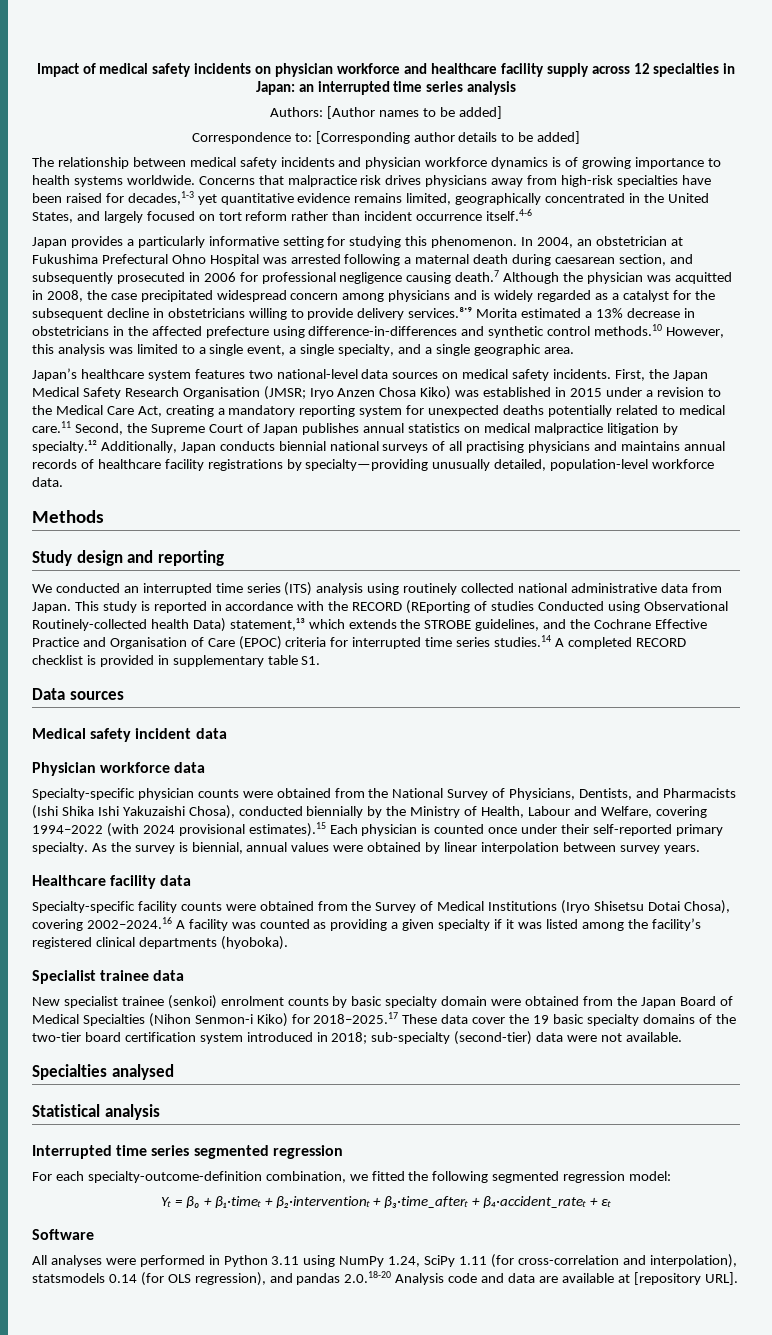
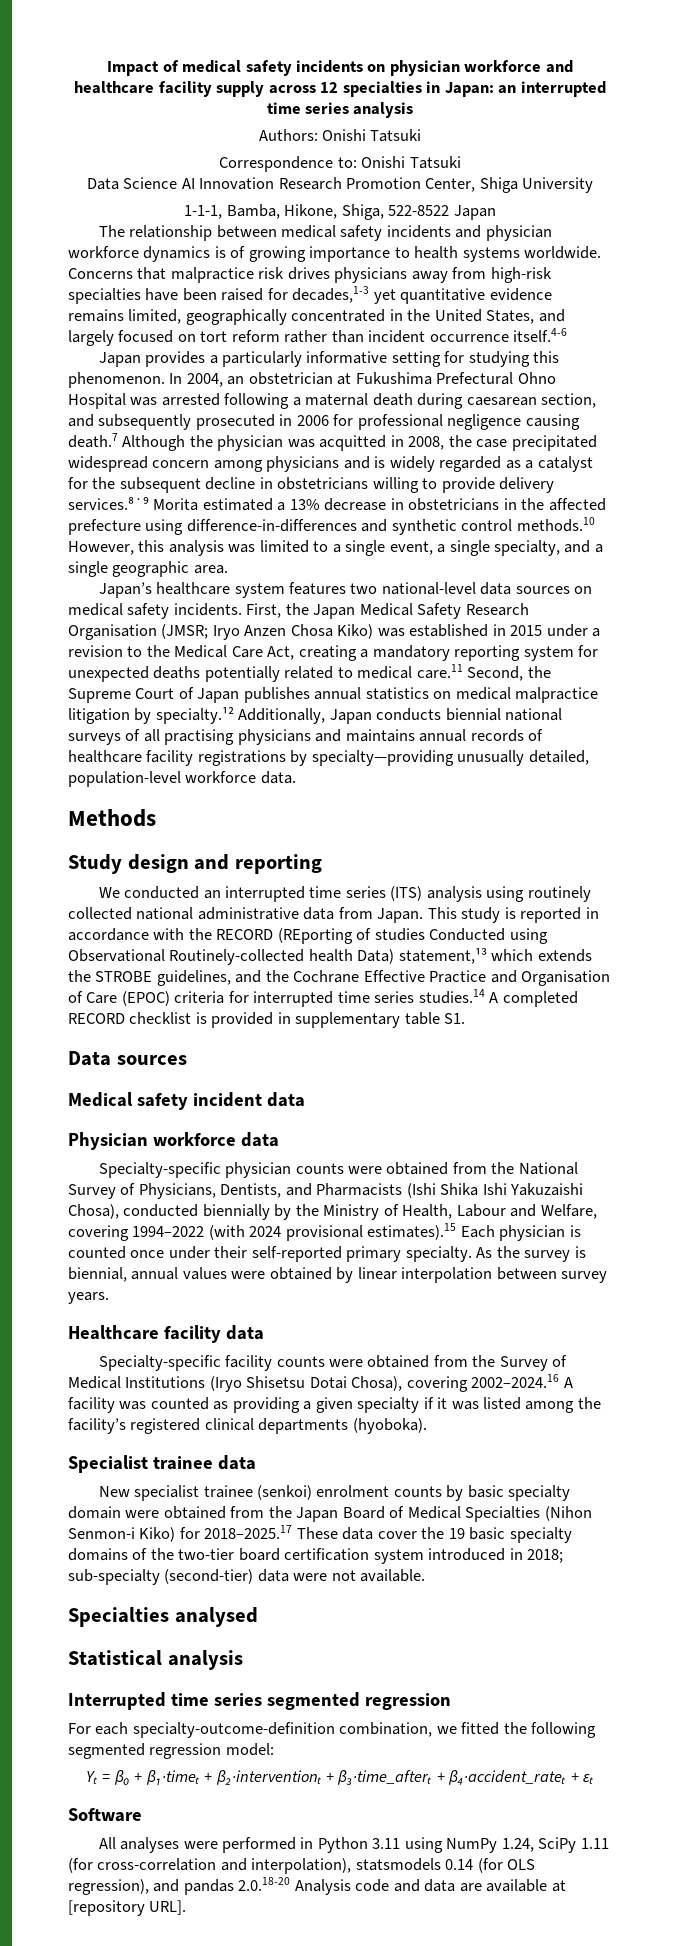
- Authors: [Author names to be added]
- Correspondence to: [Corresponding author details to be added]
+ Authors: Onishi Tatsuki
+ Correspondence to: Onishi Tatsuki
+ Data Science AI Innovation Research Promotion Center, Shiga University
+ 1-1-1, Bamba, Hikone, Shiga, 522-8522 Japan

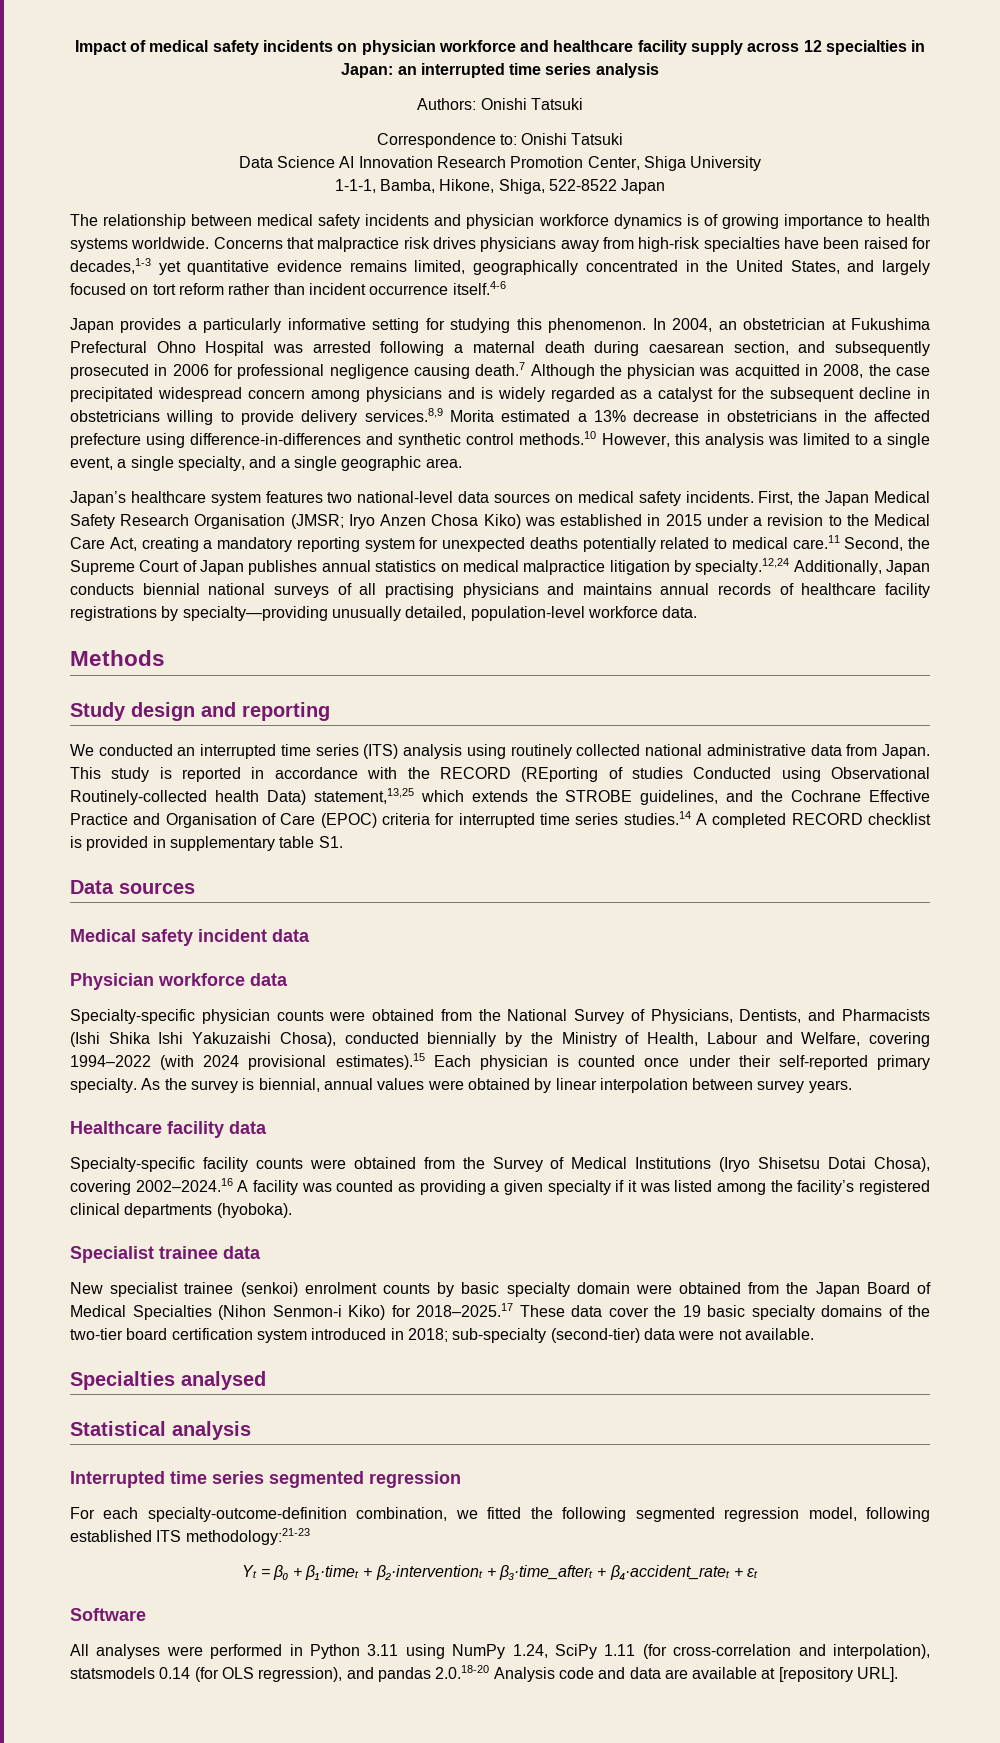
- In 2004, an obstetrician at Fukushima Prefectural Ohno Hospital was arrested following a maternal death during caesarean section, and subsequently prosecuted in 2006 for professional negligence causing death.7 Although the physician was acquitted in 2008, the case precipitated widespread concern among physicians and is widely regarded as a catalyst for the subsequent decline in obstetricians willing to provide delivery services.⁸˙⁹ Morita estimated a 13% decrease in obstetricians in the affected prefecture using difference-in-differences and synthetic control methods.10 However, this analysis was limited to a single event, a single specialty, and a single geographic area.
+ In 2004, an obstetrician at Fukushima Prefectural Ohno Hospital was arrested following a maternal death during caesarean section, and subsequently prosecuted in 2006 for professional negligence causing death.7 Although the physician was acquitted in 2008, the case precipitated widespread concern among physicians and is widely regarded as a catalyst for the subsequent decline in obstetricians willing to provide delivery services.8,9 Morita estimated a 13% decrease in obstetricians in the affected prefecture using difference-in-differences and synthetic control methods.10 However, this analysis was limited to a single event, a single specialty, and a single geographic area.
- Iryo Anzen Chosa Kiko) was established in 2015 under a revision to the Medical Care Act, creating a mandatory reporting system for unexpected deaths potentially related to medical care.11 Second, the Supreme Court of Japan publishes annual statistics on medical malpractice litigation by specialty.¹² Additionally, Japan conducts biennial national surveys of all practising physicians and maintains annual records of healthcare facility registrations by specialty—providing unusually detailed, population-level workforce data.
+ Iryo Anzen Chosa Kiko) was established in 2015 under a revision to the Medical Care Act, creating a mandatory reporting system for unexpected deaths potentially related to medical care.11 Second, the Supreme Court of Japan publishes annual statistics on medical malpractice litigation by specialty.12,24 Additionally, Japan conducts biennial national surveys of all practising physicians and maintains annual records of healthcare facility registrations by specialty—providing unusually detailed, population-level workforce data.
- This study is reported in accordance with the RECORD (REporting of studies Conducted using Observational Routinely-collected health Data) statement,¹³ which extends the STROBE guidelines, and the Cochrane Effective Practice and Organisation of Care (EPOC) criteria for interrupted time series studies.14 A completed RECORD checklist is provided in supplementary table S1.
+ This study is reported in accordance with the RECORD (REporting of studies Conducted using Observational Routinely-collected health Data) statement,13,25 which extends the STROBE guidelines, and the Cochrane Effective Practice and Organisation of Care (EPOC) criteria for interrupted time series studies.14 A completed RECORD checklist is provided in supplementary table S1.
- For each specialty-outcome-definition combination, we fitted the following segmented regression model:
+ For each specialty-outcome-definition combination, we fitted the following segmented regression model, following established ITS methodology:21-23

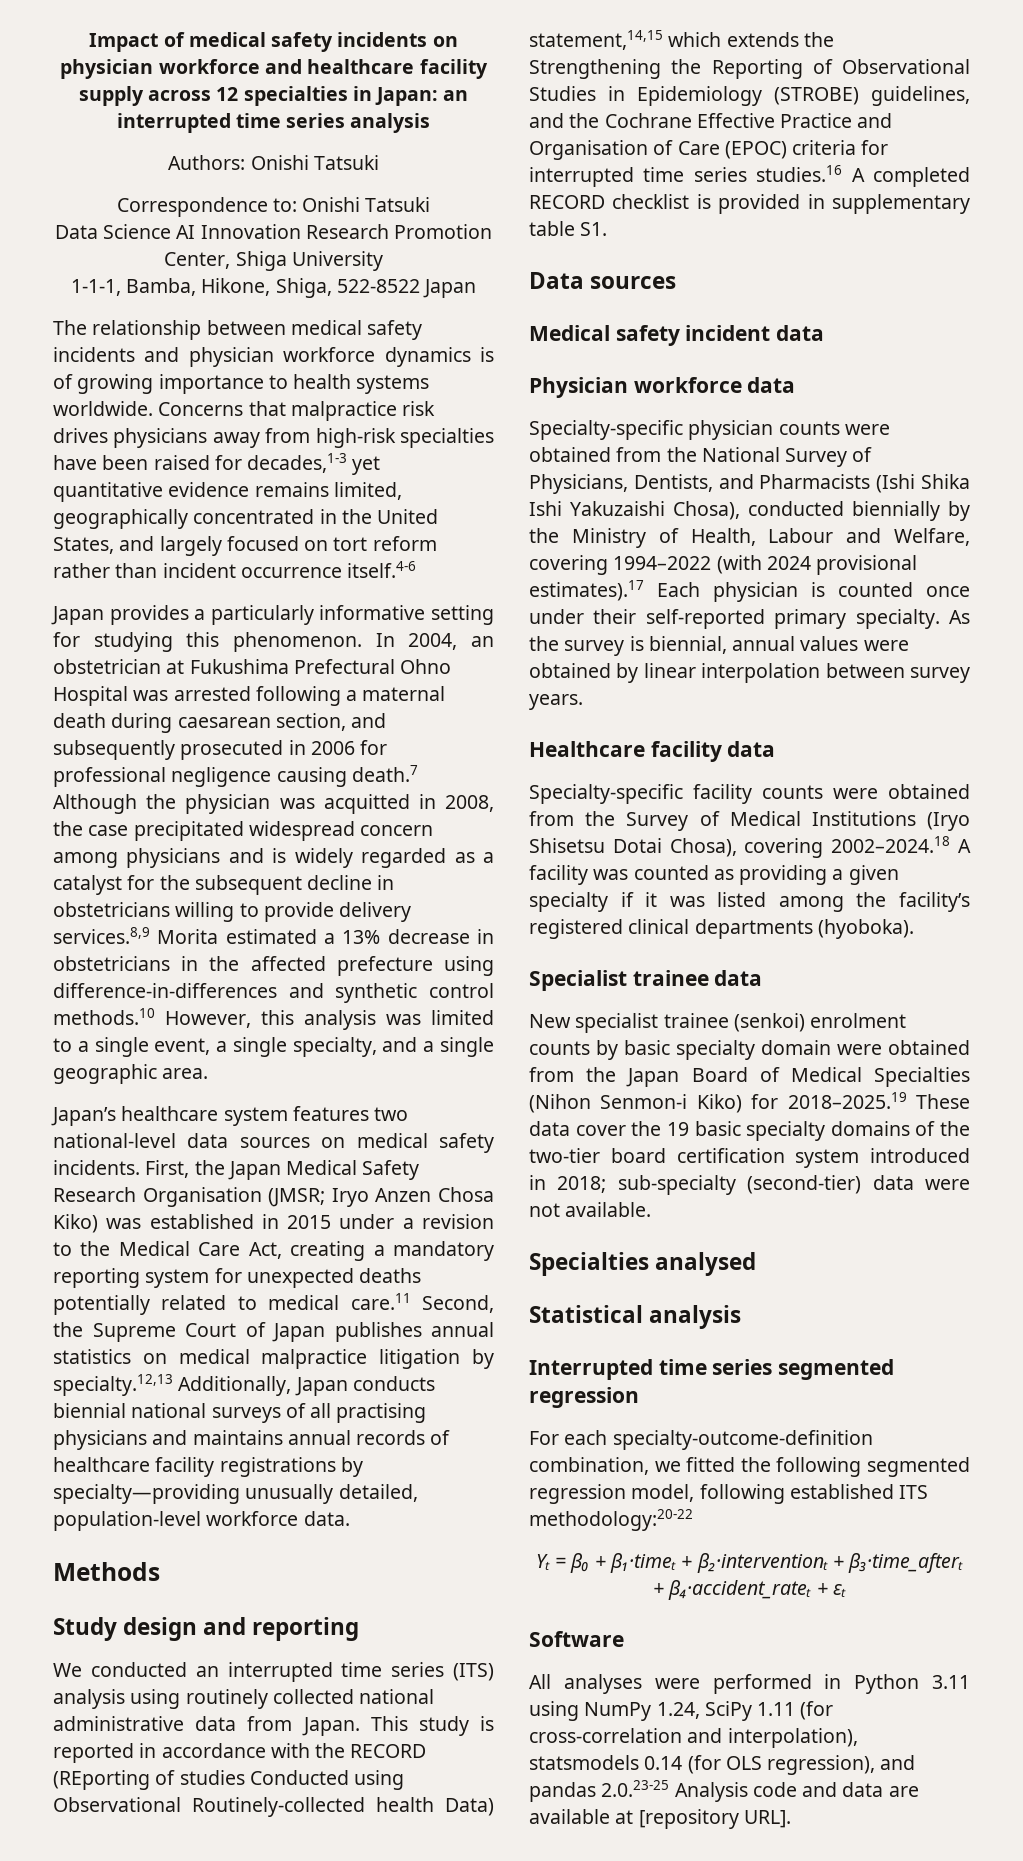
- Iryo Anzen Chosa Kiko) was established in 2015 under a revision to the Medical Care Act, creating a mandatory reporting system for unexpected deaths potentially related to medical care.11 Second, the Supreme Court of Japan publishes annual statistics on medical malpractice litigation by specialty.12,24 Additionally, Japan conducts biennial national surveys of all practising physicians and maintains annual records of healthcare facility registrations by specialty—providing unusually detailed, population-level workforce data.
+ Iryo Anzen Chosa Kiko) was established in 2015 under a revision to the Medical Care Act, creating a mandatory reporting system for unexpected deaths potentially related to medical care.11 Second, the Supreme Court of Japan publishes annual statistics on medical malpractice litigation by specialty.12,13 Additionally, Japan conducts biennial national surveys of all practising physicians and maintains annual records of healthcare facility registrations by specialty—providing unusually detailed, population-level workforce data.
- This study is reported in accordance with the RECORD (REporting of studies Conducted using Observational Routinely-collected health Data) statement,13,25 which extends the STROBE guidelines, and the Cochrane Effective Practice and Organisation of Care (EPOC) criteria for interrupted time series studies.14 A completed RECORD checklist is provided in supplementary table S1.
+ This study is reported in accordance with the RECORD (REporting of studies Conducted using Observational Routinely-collected health Data) statement,14,15 which extends the Strengthening the Reporting of Observational Studies in Epidemiology (STROBE) guidelines, and the Cochrane Effective Practice and Organisation of Care (EPOC) criteria for interrupted time series studies.16 A completed RECORD checklist is provided in supplementary table S1.
- Specialty-specific physician counts were obtained from the National Survey of Physicians, Dentists, and Pharmacists (Ishi Shika Ishi Yakuzaishi Chosa), conducted biennially by the Ministry of Health, Labour and Welfare, covering 1994–2022 (with 2024 provisional estimates).15 Each physician is counted once under their self-reported primary specialty.
+ Specialty-specific physician counts were obtained from the National Survey of Physicians, Dentists, and Pharmacists (Ishi Shika Ishi Yakuzaishi Chosa), conducted biennially by the Ministry of Health, Labour and Welfare, covering 1994–2022 (with 2024 provisional estimates).17 Each physician is counted once under their self-reported primary specialty.
- Specialty-specific facility counts were obtained from the Survey of Medical Institutions (Iryo Shisetsu Dotai Chosa), covering 2002–2024.16 A facility was counted as providing a given specialty if it was listed among the facility’s registered clinical departments (hyoboka).
+ Specialty-specific facility counts were obtained from the Survey of Medical Institutions (Iryo Shisetsu Dotai Chosa), covering 2002–2024.18 A facility was counted as providing a given specialty if it was listed among the facility’s registered clinical departments (hyoboka).
- New specialist trainee (senkoi) enrolment counts by basic specialty domain were obtained from the Japan Board of Medical Specialties (Nihon Senmon-i Kiko) for 2018–2025.17 These data cover the 19 basic specialty domains of the two-tier board certification system introduced in 2018; sub-specialty (second-tier) data were not available.
+ New specialist trainee (senkoi) enrolment counts by basic specialty domain were obtained from the Japan Board of Medical Specialties (Nihon Senmon-i Kiko) for 2018–2025.19 These data cover the 19 basic specialty domains of the two-tier board certification system introduced in 2018; sub-specialty (second-tier) data were not available.
- For each specialty-outcome-definition combination, we fitted the following segmented regression model, following established ITS methodology:21-23
+ For each specialty-outcome-definition combination, we fitted the following segmented regression model, following established ITS methodology:20-22
- All analyses were performed in Python 3.11 using NumPy 1.24, SciPy 1.11 (for cross-correlation and interpolation), statsmodels 0.14 (for OLS regression), and pandas 2.0.18-20 Analysis code and data are available at [repository URL].
+ All analyses were performed in Python 3.11 using NumPy 1.24, SciPy 1.11 (for cross-correlation and interpolation), statsmodels 0.14 (for OLS regression), and pandas 2.0.23-25 Analysis code and data are available at [repository URL].

